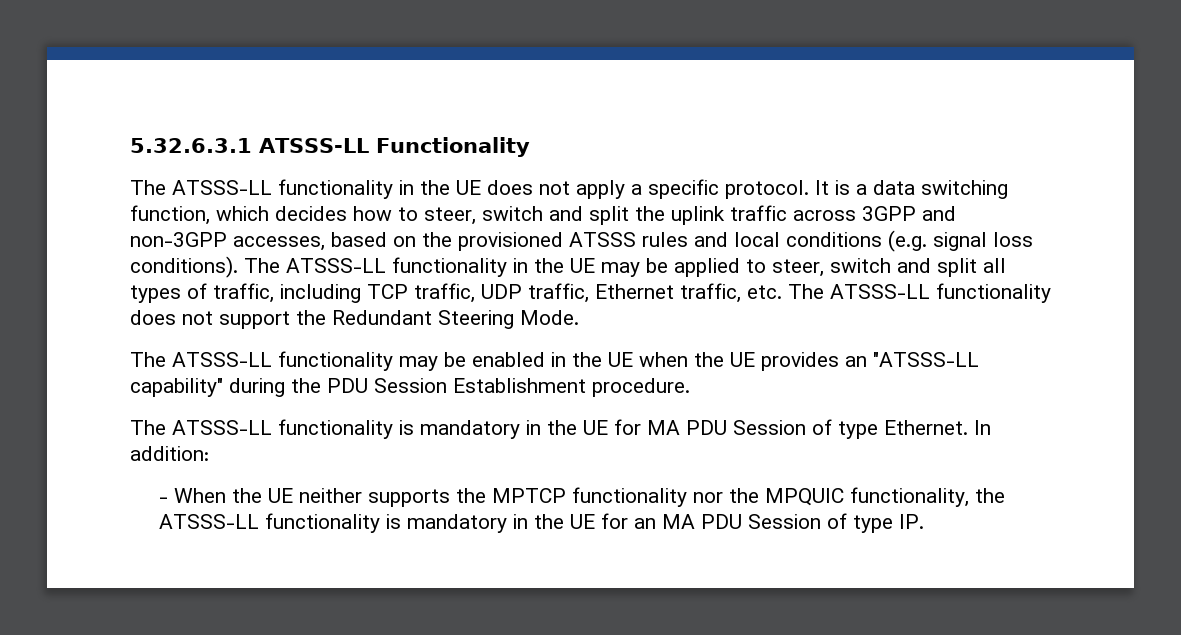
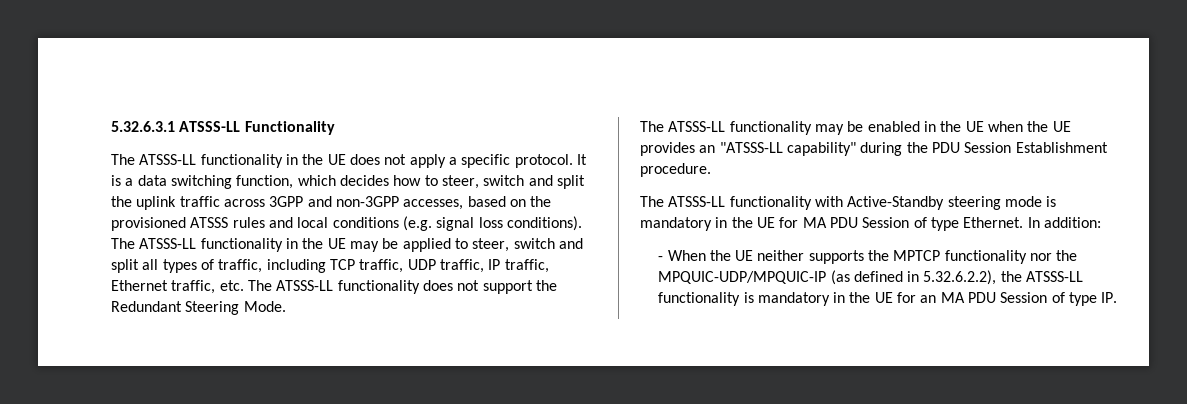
- The ATSSS-LL functionality in the UE may be applied to steer, switch and split all types of traffic, including TCP traffic, UDP traffic, Ethernet traffic, etc. The ATSSS-LL functionality does not support the Redundant Steering Mode.
+ The ATSSS-LL functionality in the UE may be applied to steer, switch and split all types of traffic, including TCP traffic, UDP traffic, IP traffic, Ethernet traffic, etc. The ATSSS-LL functionality does not support the Redundant Steering Mode.
- The ATSSS-LL functionality is mandatory in the UE for MA PDU Session of type Ethernet.
+ The ATSSS-LL functionality with Active-Standby steering mode is mandatory in the UE for MA PDU Session of type Ethernet.
- - When the UE neither supports the MPTCP functionality nor the MPQUIC functionality, the ATSSS-LL functionality is mandatory in the UE for an MA PDU Session of type IP.
+ - When the UE neither supports the MPTCP functionality nor the MPQUIC-UDP/MPQUIC-IP (as defined in 5.32.6.2.2), the ATSSS-LL functionality is mandatory in the UE for an MA PDU Session of type IP.

